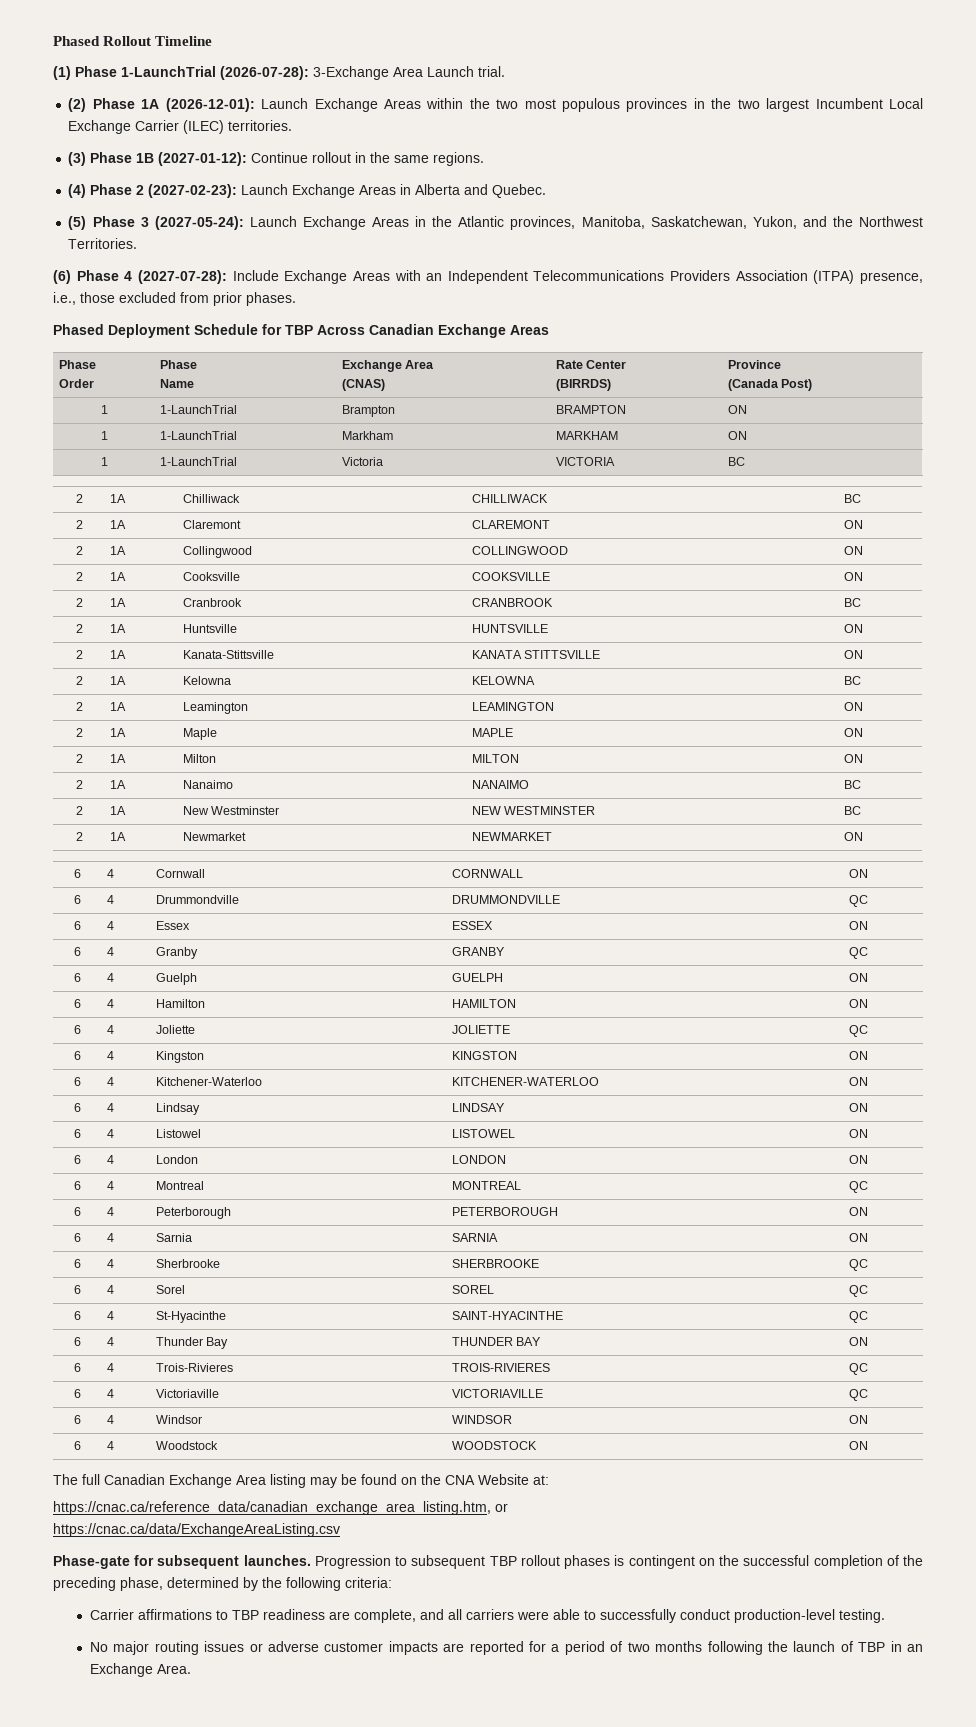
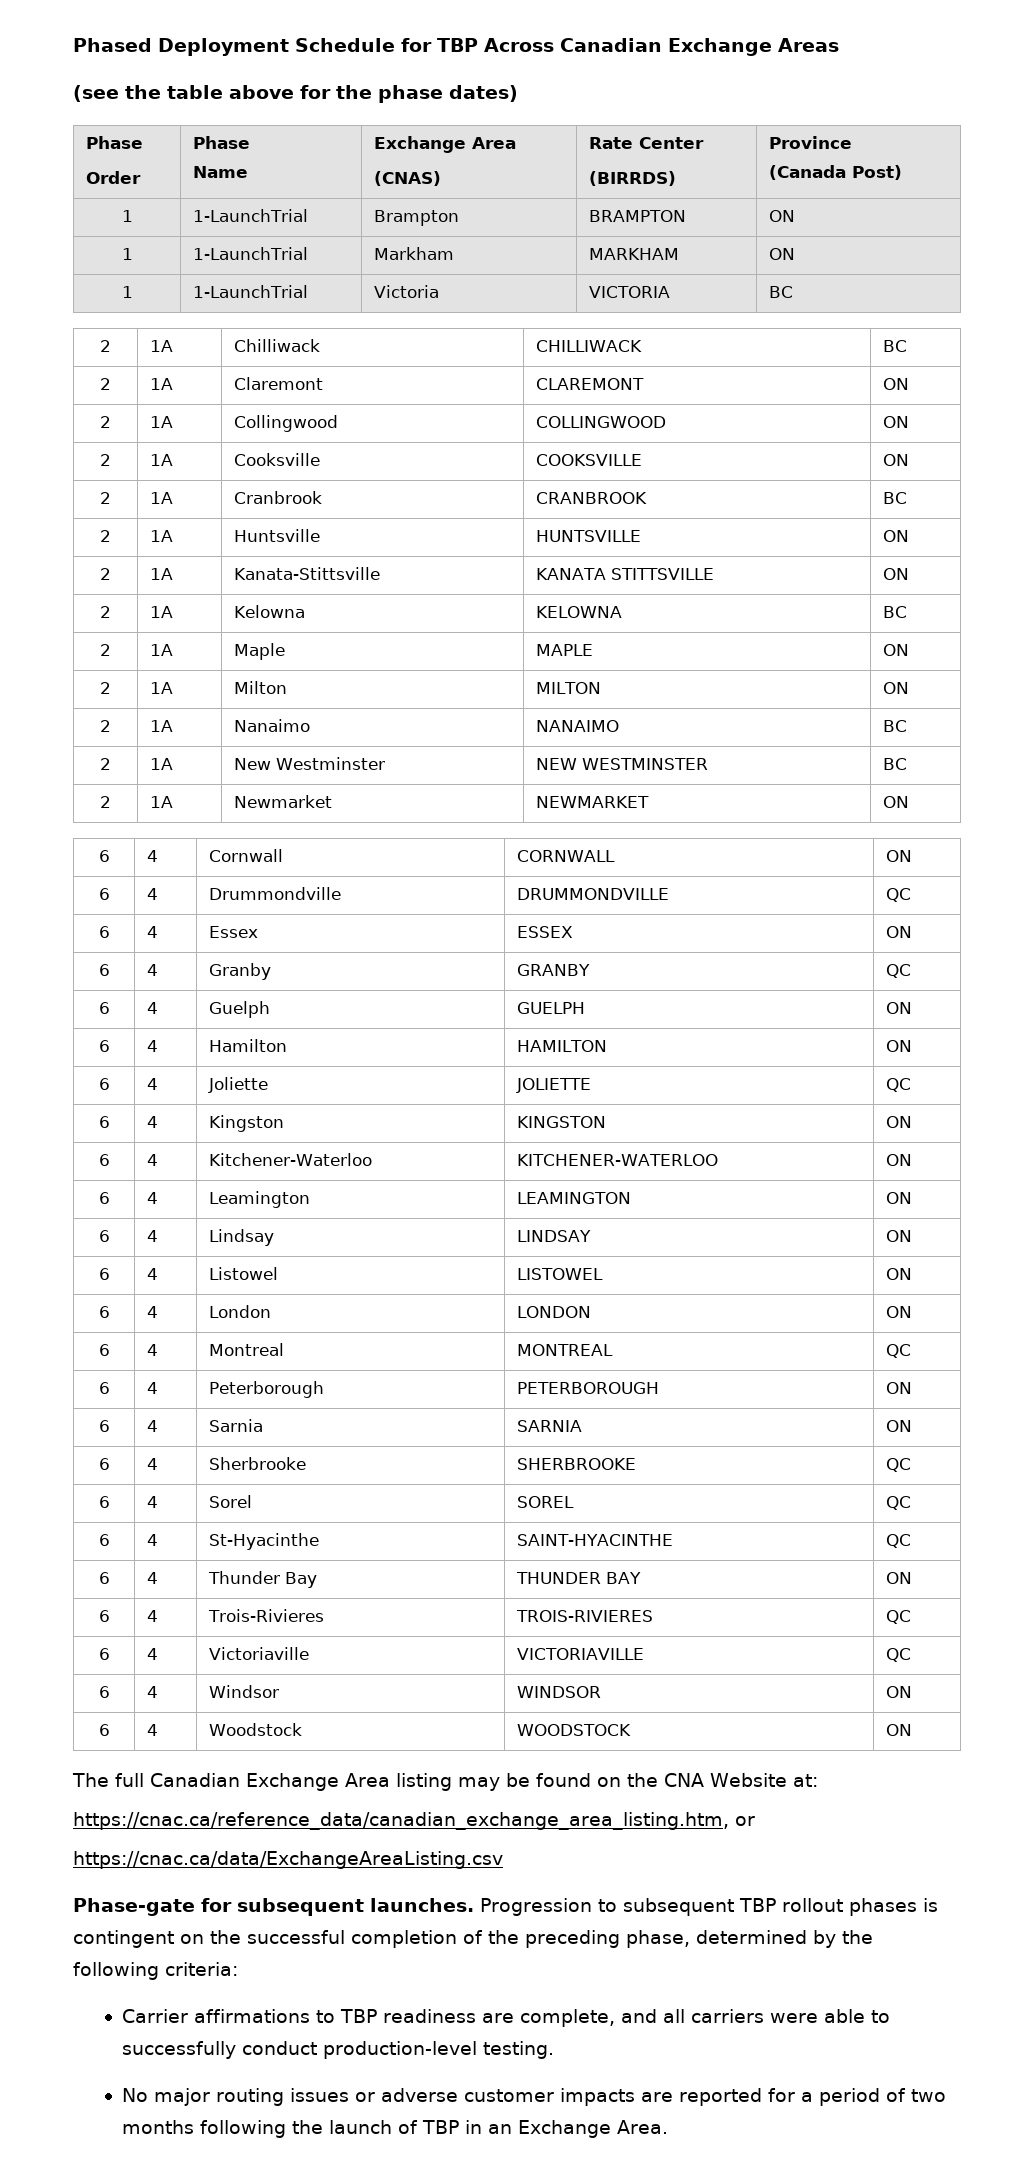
- Phased Rollout Timeline
- (1) Phase 1-LaunchTrial (2026-07-28): 3-Exchange Area Launch trial.
- (2) Phase 1A (2026-12-01): Launch Exchange Areas within the two most populous provinces in the two largest Incumbent Local Exchange Carrier (ILEC) territories.
- (3) Phase 1B (2027-01-12): Continue rollout in the same regions.
- (4) Phase 2 (2027-02-23): Launch Exchange Areas in Alberta and Quebec.
- (5) Phase 3 (2027-05-24): Launch Exchange Areas in the Atlantic provinces, Manitoba, Saskatchewan, Yukon, and the Northwest Territories.
- (6) Phase 4 (2027-07-28): Include Exchange Areas with an Independent Telecommunications Providers Association (ITPA) presence, i.e., those excluded from prior phases.
+ (see the table above for the phase dates)
- 2 | 1A | Leamington | LEAMINGTON | ON
+ 6 | 4 | Leamington | LEAMINGTON | ON

